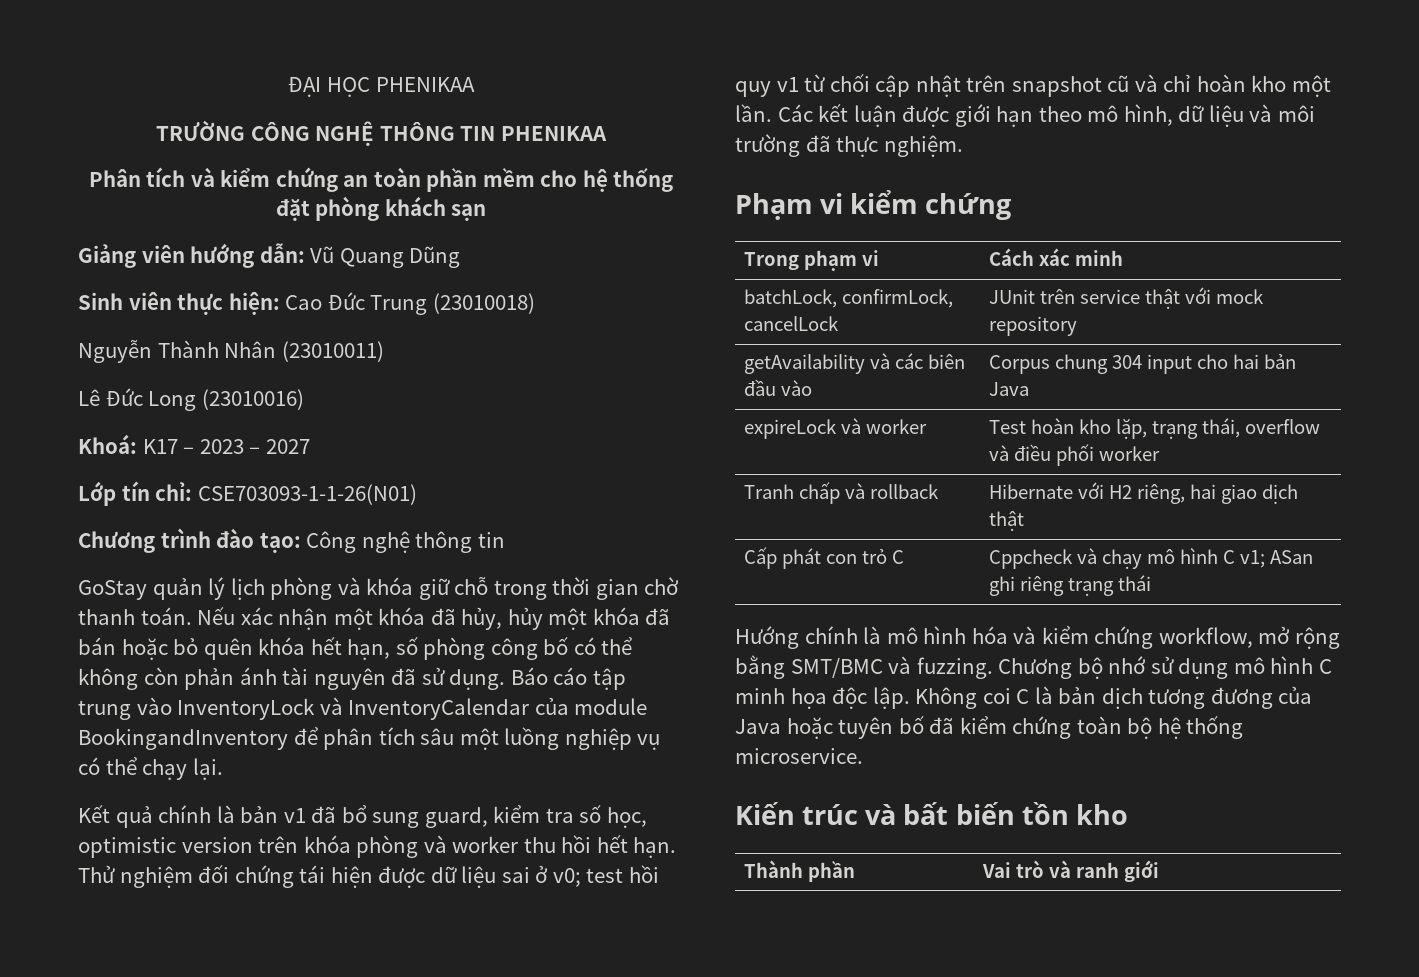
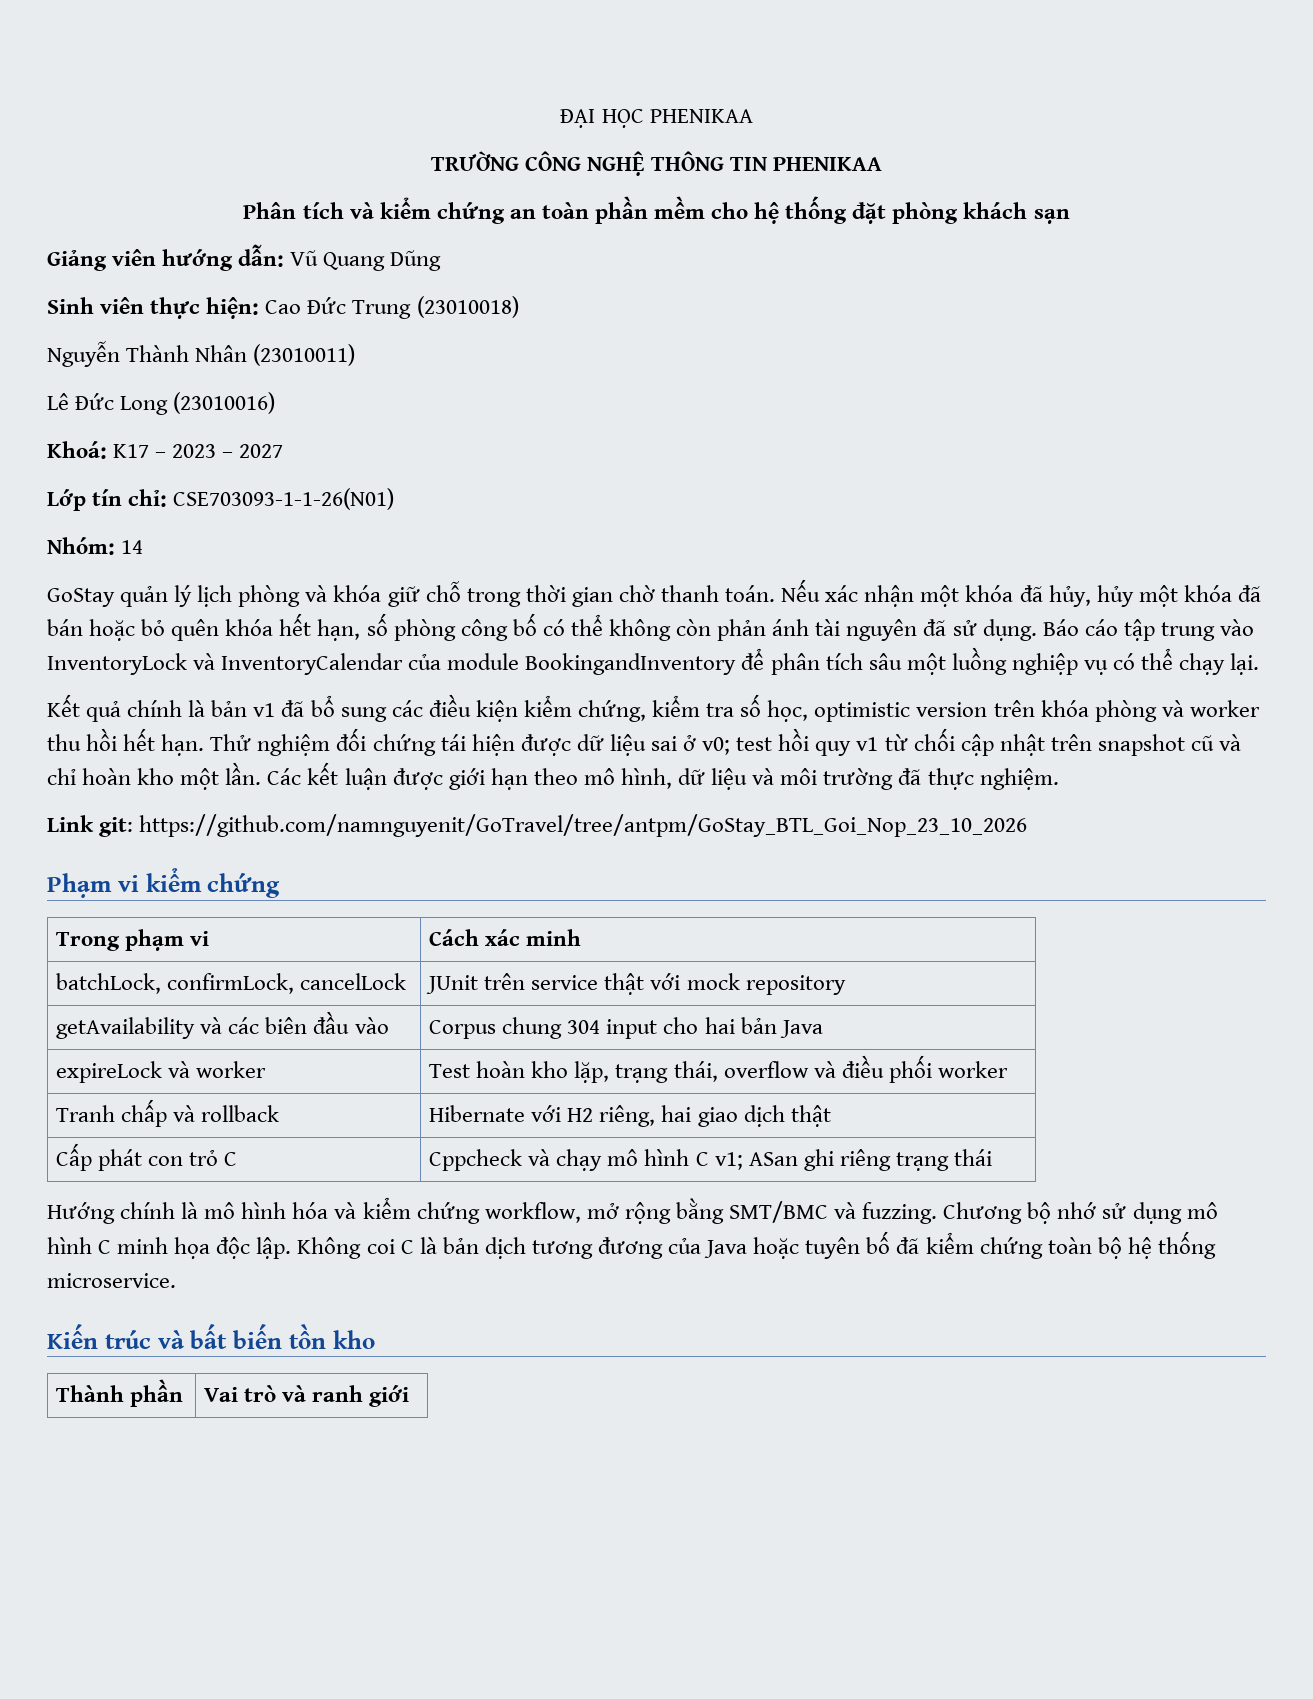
- Chương trình đào tạo: Công nghệ thông tin
+ Nhóm: 14
- Kết quả chính là bản v1 đã bổ sung guard, kiểm tra số học, optimistic version trên khóa phòng và worker thu hồi hết hạn.
+ Kết quả chính là bản v1 đã bổ sung các điều kiện kiểm chứng, kiểm tra số học, optimistic version trên khóa phòng và worker thu hồi hết hạn.
+ Link git: https://github.com/namnguyenit/GoTravel/tree/antpm/GoStay_BTL_Goi_Nop_23_10_2026

